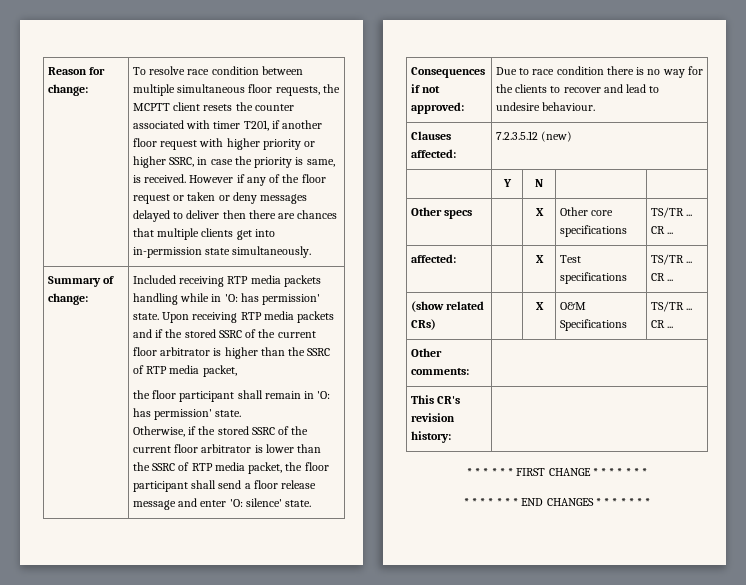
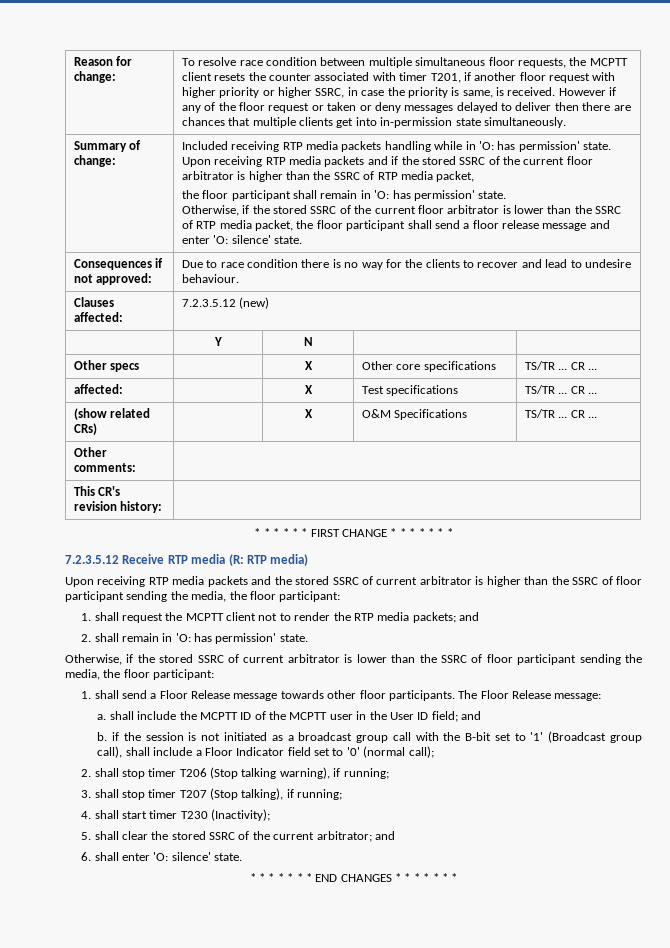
+ 7.2.3.5.12 Receive RTP media (R: RTP media)
+ Upon receiving RTP media packets and the stored SSRC of current arbitrator is higher than the SSRC of floor participant sending the media, the floor participant:
+ 1. shall request the MCPTT client not to render the RTP media packets; and
+ 2. shall remain in 'O: has permission' state.
+ Otherwise, if the stored SSRC of current arbitrator is lower than the SSRC of floor participant sending the media, the floor participant:
+ 1. shall send a Floor Release message towards other floor participants. The Floor Release message:
+ a. shall include the MCPTT ID of the MCPTT user in the User ID field; and
+ b. if the session is not initiated as a broadcast group call with the B-bit set to '1' (Broadcast group call), shall include a Floor Indicator field set to '0' (normal call);
+ 2. shall stop timer T206 (Stop talking warning), if running;
+ 3. shall stop timer T207 (Stop talking), if running;
+ 4. shall start timer T230 (Inactivity);
+ 5. shall clear the stored SSRC of the current arbitrator; and
+ 6. shall enter 'O: silence' state.

